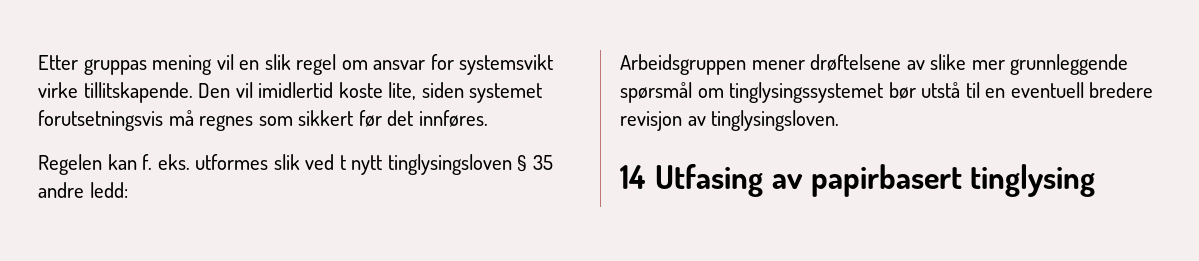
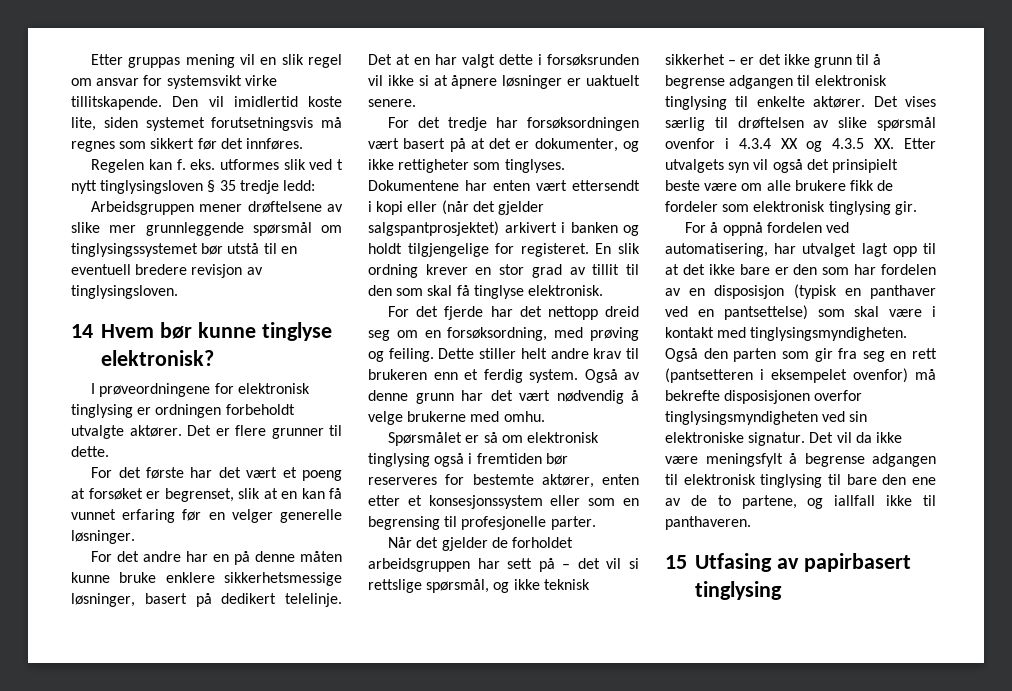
- Regelen kan f. eks. utformes slik ved t nytt tinglysingsloven § 35 andre ledd:
+ Regelen kan f. eks. utformes slik ved t nytt tinglysingsloven § 35 tredje ledd:
- 14 Utfasing av papirbasert tinglysing
+ 14 Hvem bør kunne tinglyse elektronisk?
+ I prøveordningene for elektronisk tinglysing er ordningen forbeholdt utvalgte aktører. Det er flere grunner til dette.
+ For det første har det vært et poeng at forsøket er begrenset, slik at en kan få vunnet erfaring før en velger generelle løsninger.
+ For det andre har en på denne måten kunne bruke enklere sikkerhetsmessige løsninger, basert på dedikert telelinje. Det at en har valgt dette i forsøksrunden vil ikke si at åpnere løsninger er uaktuelt senere.
+ For det tredje har forsøksordningen vært basert på at det er dokumenter, og ikke rettigheter som tinglyses. Dokumentene har enten vært ettersendt i kopi eller (når det gjelder salgspantprosjektet) arkivert i banken og holdt tilgjengelige for registeret. En slik ordning krever en stor grad av tillit til den som skal få tinglyse elektronisk.
+ For det fjerde har det nettopp dreid seg om en forsøksordning, med prøving og feiling. Dette stiller helt andre krav til brukeren enn et ferdig system. Også av denne grunn har det vært nødvendig å velge brukerne med omhu.
+ Spørsmålet er så om elektronisk tinglysing også i fremtiden bør reserveres for bestemte aktører, enten etter et konsesjonssystem eller som en begrensing til profesjonelle parter.
+ Når det gjelder de forholdet arbeidsgruppen har sett på – det vil si rettslige spørsmål, og ikke teknisk sikkerhet – er det ikke grunn til å begrense adgangen til elektronisk tinglysing til enkelte aktører. Det vises særlig til drøftelsen av slike spørsmål ovenfor i 4.3.4 XX og 4.3.5 XX. Etter utvalgets syn vil også det prinsipielt beste være om alle brukere fikk de fordeler som elektronisk tinglysing gir.
+ For å oppnå fordelen ved automatisering, har utvalget lagt opp til at det ikke bare er den som har fordelen av en disposisjon (typisk en panthaver ved en pantsettelse) som skal være i kontakt med tinglysingsmyndigheten. Også den parten som gir fra seg en rett (pantsetteren i eksempelet ovenfor) må bekrefte disposisjonen overfor tinglysingsmyndigheten ved sin elektroniske signatur. Det vil da ikke være meningsfylt å begrense adgangen til elektronisk tinglysing til bare den ene av de to partene, og iallfall ikke til panthaveren.
+ 15 Utfasing av papirbasert tinglysing

